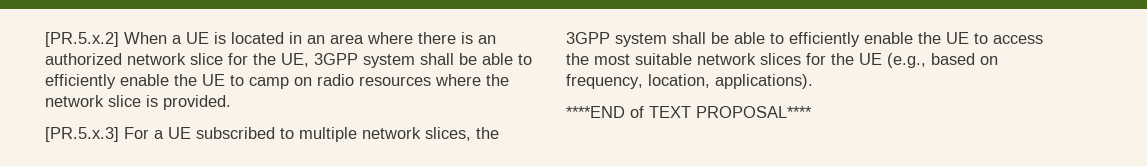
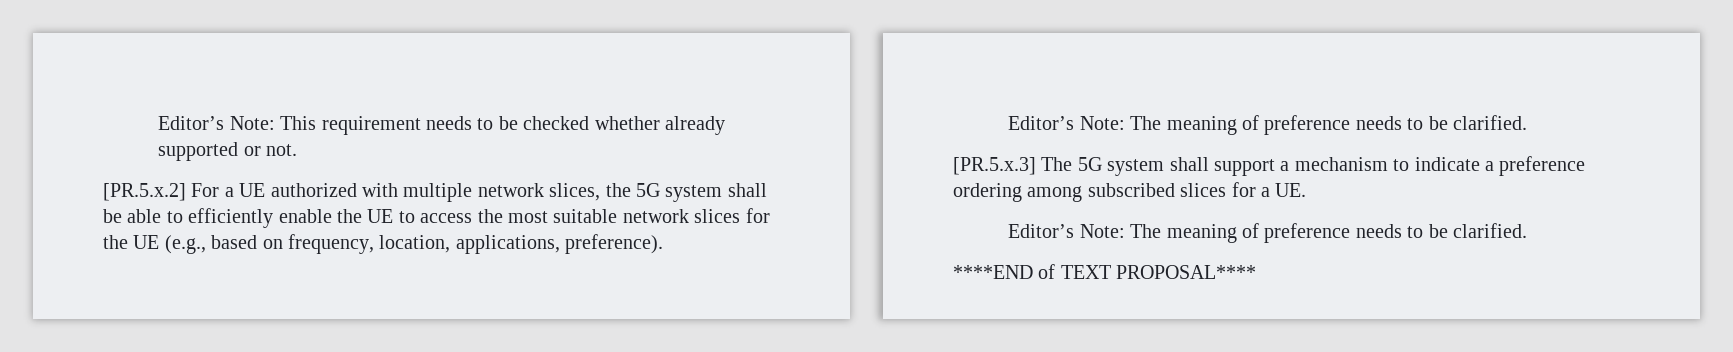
- [PR.5.x.2] When a UE is located in an area where there is an authorized network slice for the UE, 3GPP system shall be able to efficiently enable the UE to camp on radio resources where the network slice is provided.
- [PR.5.x.3] For a UE subscribed to multiple network slices, the 3GPP system shall be able to efficiently enable the UE to access the most suitable network slices for the UE (e.g., based on frequency, location, applications).
+ Editor’s Note: This requirement needs to be checked whether already supported or not.
+ [PR.5.x.2] For a UE authorized with multiple network slices, the 5G system shall be able to efficiently enable the UE to access the most suitable network slices for the UE (e.g., based on frequency, location, applications, preference).
+ Editor’s Note: The meaning of preference needs to be clarified.
+ [PR.5.x.3] The 5G system shall support a mechanism to indicate a preference ordering among subscribed slices for a UE.
+ Editor’s Note: The meaning of preference needs to be clarified.

